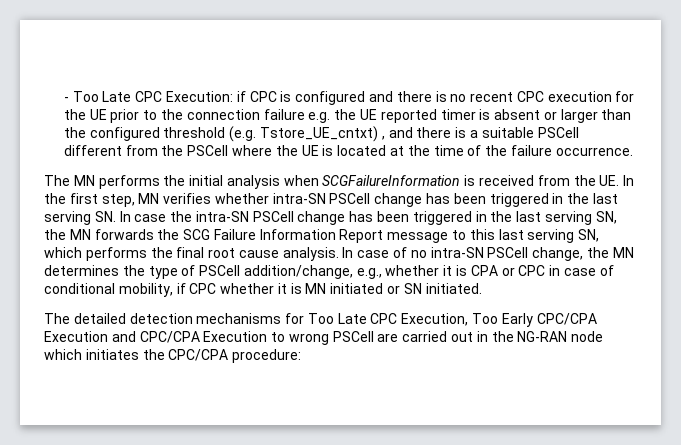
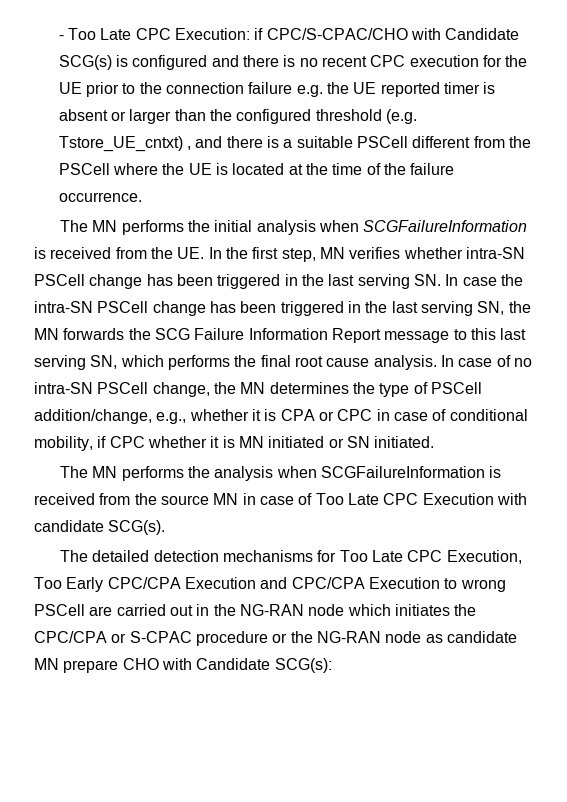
- if CPC is configured and there is no recent CPC execution for the UE prior to the connection failure e.g. the UE reported timer is absent or larger than the configured threshold (e.g. Tstore_UE_cntxt) , and there is a suitable PSCell different from the PSCell where the UE is located at the time of the failure occurrence.
+ if CPC/S-CPAC/CHO with Candidate SCG(s) is configured and there is no recent CPC execution for the UE prior to the connection failure e.g. the UE reported timer is absent or larger than the configured threshold (e.g. Tstore_UE_cntxt) , and there is a suitable PSCell different from the PSCell where the UE is located at the time of the failure occurrence.
+ The MN performs the analysis when SCGFailureInformation is received from the source MN in case of Too Late CPC Execution with candidate SCG(s).
- The detailed detection mechanisms for Too Late CPC Execution, Too Early CPC/CPA Execution and CPC/CPA Execution to wrong PSCell are carried out in the NG-RAN node which initiates the CPC/CPA procedure:
+ The detailed detection mechanisms for Too Late CPC Execution, Too Early CPC/CPA Execution and CPC/CPA Execution to wrong PSCell are carried out in the NG-RAN node which initiates the CPC/CPA or S-CPAC procedure or the NG-RAN node as candidate MN prepare CHO with Candidate SCG(s):

